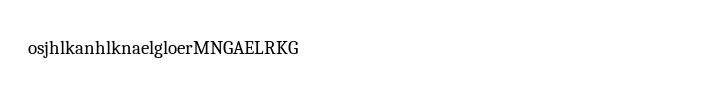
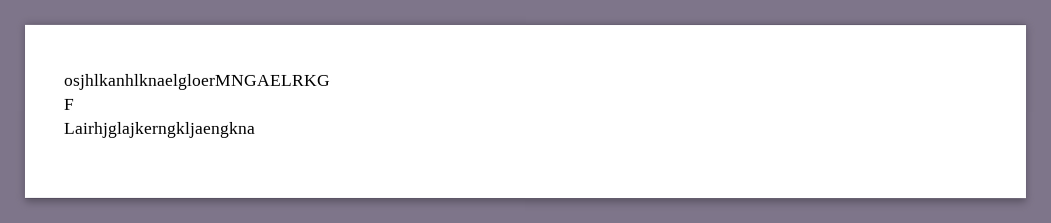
+ F
+ Lairhjglajkerngkljaengkna

